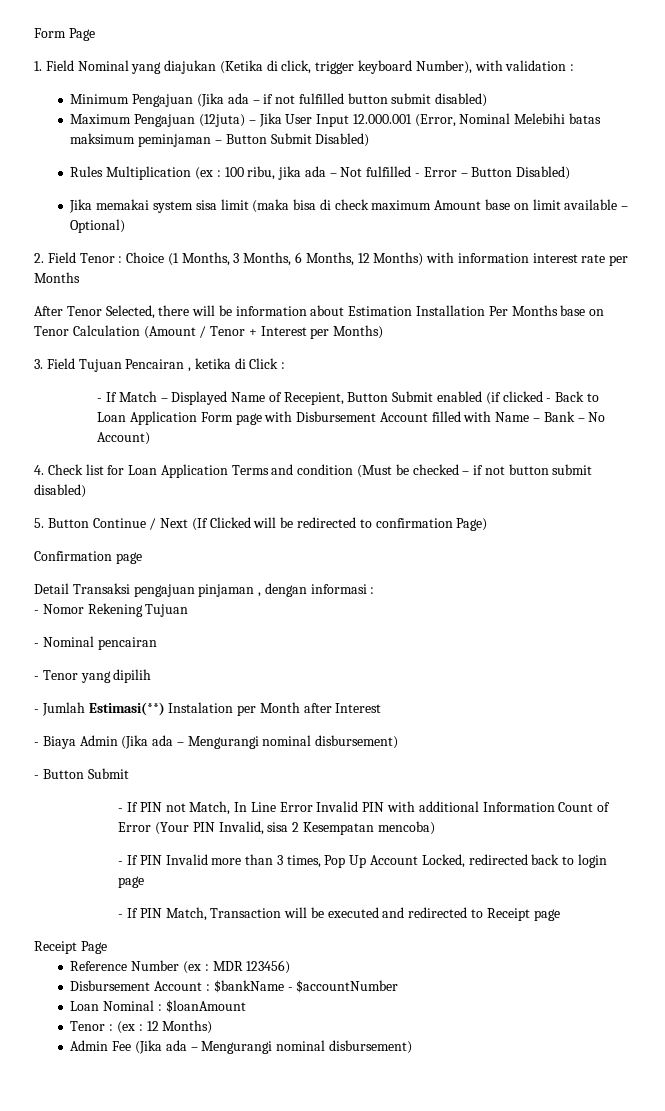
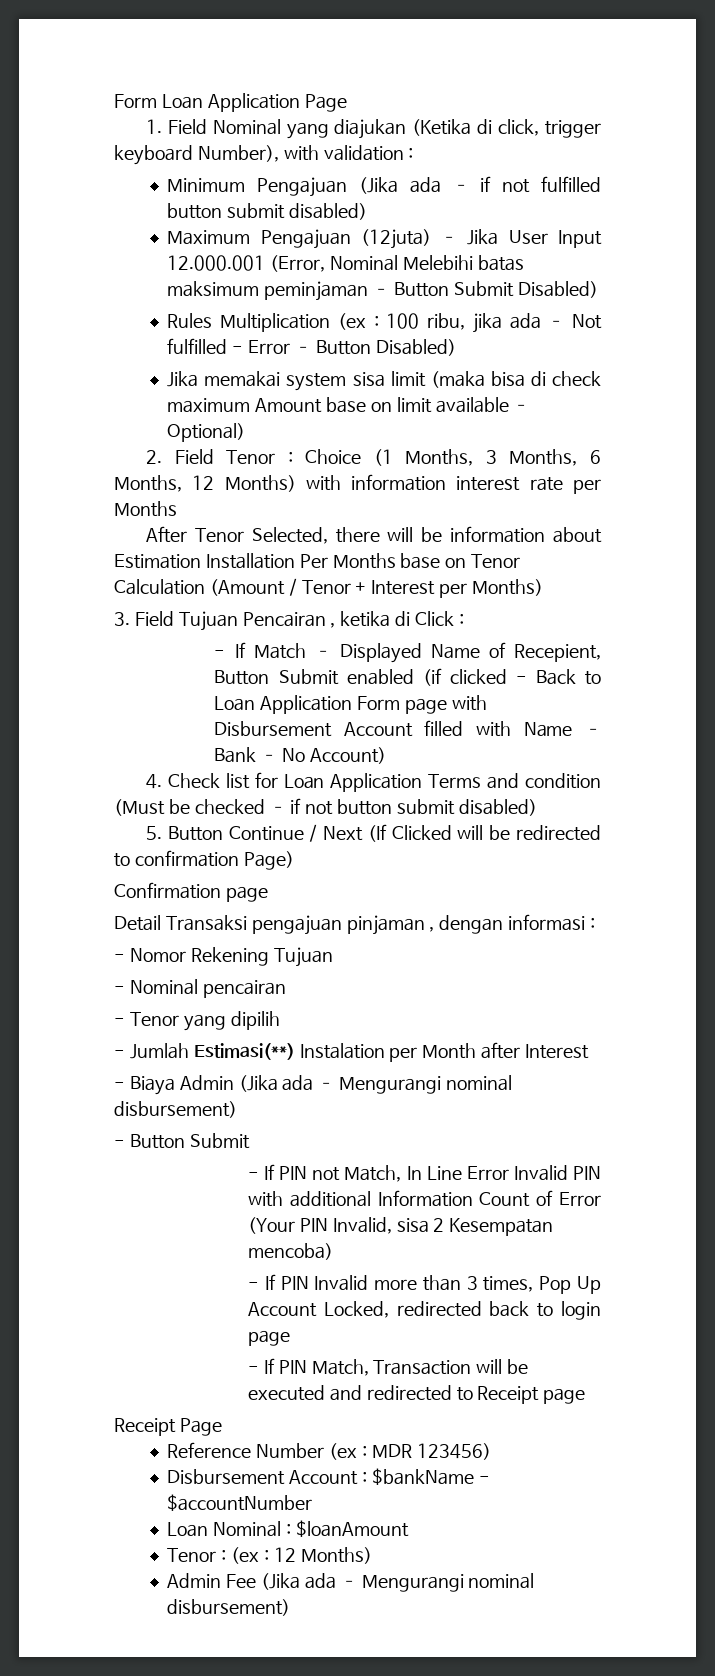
- Form Page
+ Form Loan Application Page

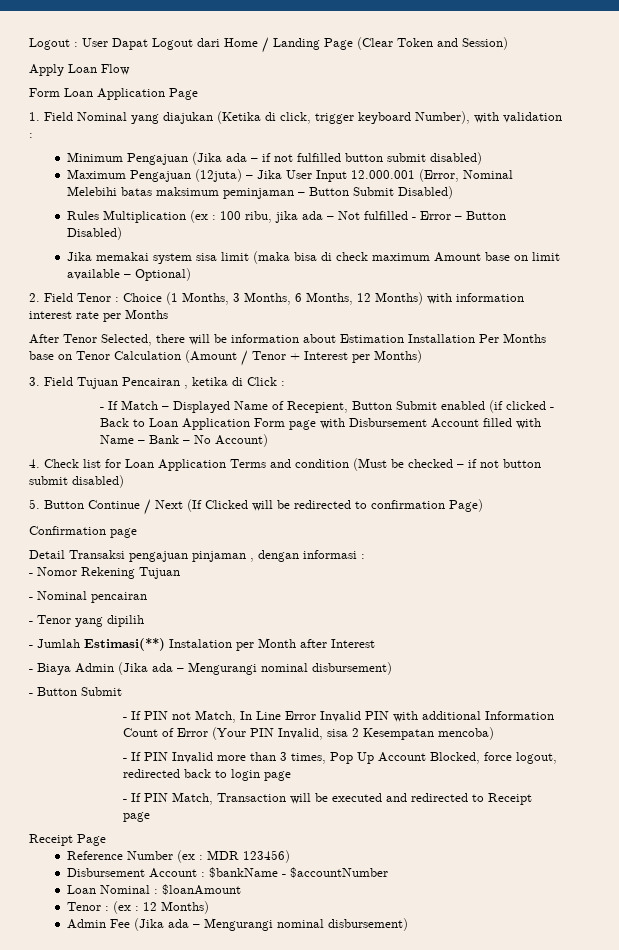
+ Logout : User Dapat Logout dari Home / Landing Page (Clear Token and Session)
+ Apply Loan Flow
- - If PIN Invalid more than 3 times, Pop Up Account Locked, redirected back to login page
+ - If PIN Invalid more than 3 times, Pop Up Account Blocked, force logout, redirected back to login page

